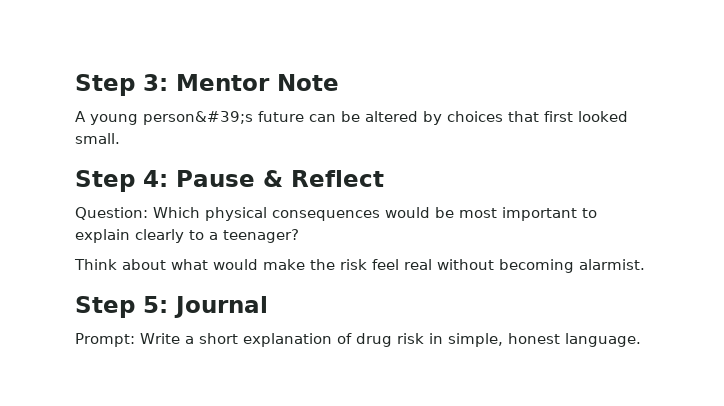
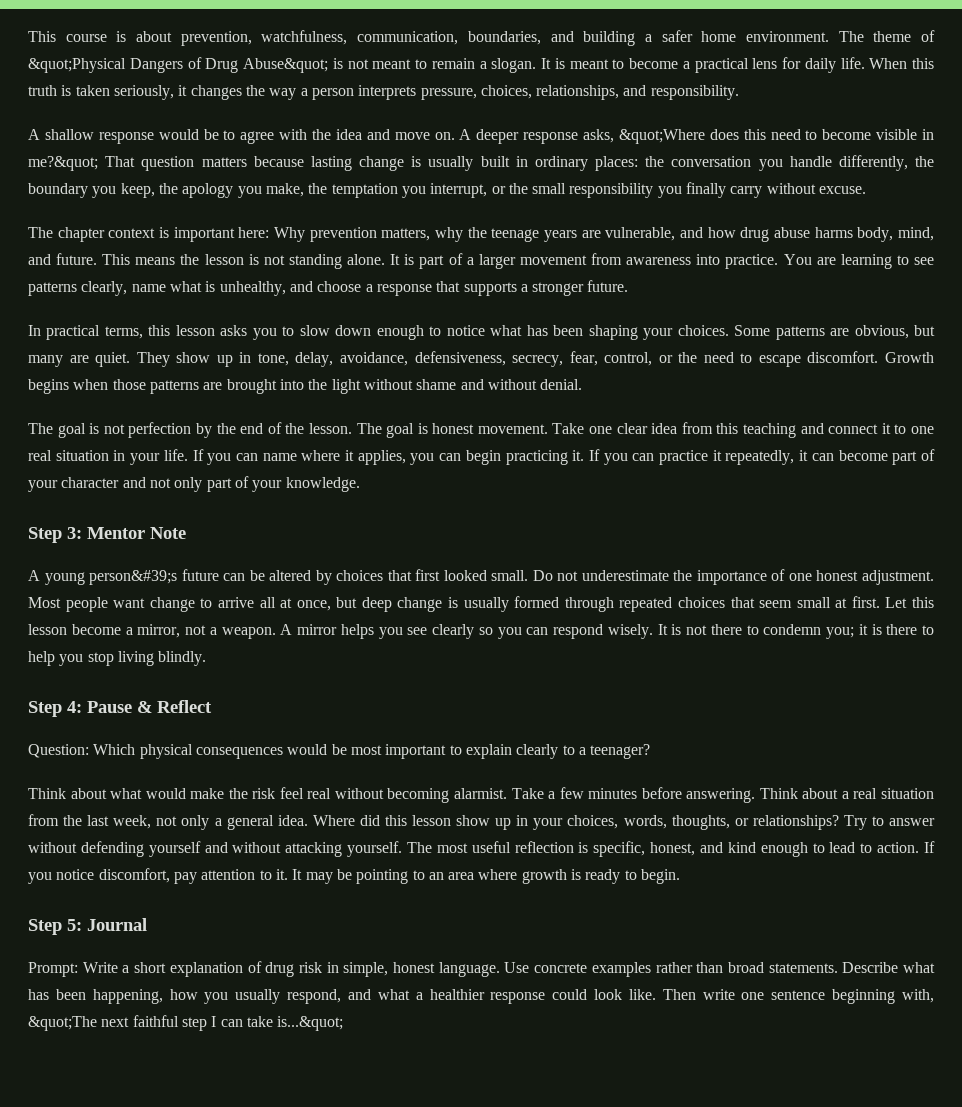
+ This course is about prevention, watchfulness, communication, boundaries, and building a safer home environment. The theme of &quot;Physical Dangers of Drug Abuse&quot; is not meant to remain a slogan. It is meant to become a practical lens for daily life. When this truth is taken seriously, it changes the way a person interprets pressure, choices, relationships, and responsibility.
+ A shallow response would be to agree with the idea and move on. A deeper response asks, &quot;Where does this need to become visible in me?&quot; That question matters because lasting change is usually built in ordinary places: the conversation you handle differently, the boundary you keep, the apology you make, the temptation you interrupt, or the small responsibility you finally carry without excuse.
+ The chapter context is important here: Why prevention matters, why the teenage years are vulnerable, and how drug abuse harms body, mind, and future. This means the lesson is not standing alone. It is part of a larger movement from awareness into practice. You are learning to see patterns clearly, name what is unhealthy, and choose a response that supports a stronger future.
+ In practical terms, this lesson asks you to slow down enough to notice what has been shaping your choices. Some patterns are obvious, but many are quiet. They show up in tone, delay, avoidance, defensiveness, secrecy, fear, control, or the need to escape discomfort. Growth begins when those patterns are brought into the light without shame and without denial.
+ The goal is not perfection by the end of the lesson. The goal is honest movement. Take one clear idea from this teaching and connect it to one real situation in your life. If you can name where it applies, you can begin practicing it. If you can practice it repeatedly, it can become part of your character and not only part of your knowledge.
+ Do not underestimate the importance of one honest adjustment. Most people want change to arrive all at once, but deep change is usually formed through repeated choices that seem small at first. Let this lesson become a mirror, not a weapon. A mirror helps you see clearly so you can respond wisely. It is not there to condemn you; it is there to help you stop living blindly.
+ Take a few minutes before answering. Think about a real situation from the last week, not only a general idea. Where did this lesson show up in your choices, words, thoughts, or relationships? Try to answer without defending yourself and without attacking yourself. The most useful reflection is specific, honest, and kind enough to lead to action. If you notice discomfort, pay attention to it. It may be pointing to an area where growth is ready to begin.
+ Use concrete examples rather than broad statements. Describe what has been happening, how you usually respond, and what a healthier response could look like. Then write one sentence beginning with, &quot;The next faithful step I can take is...&quot;

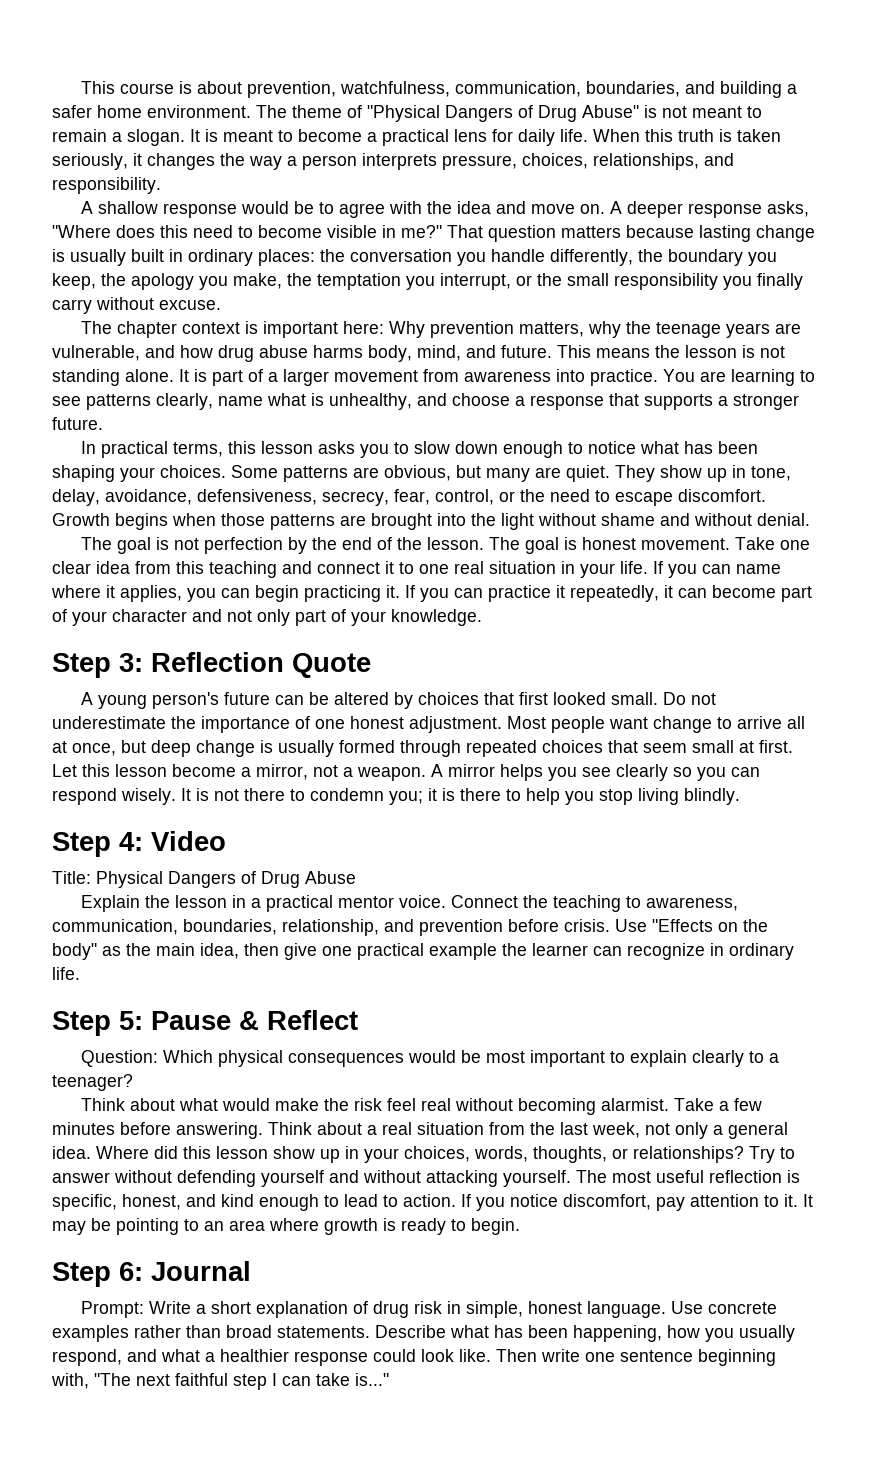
- The theme of &quot;Physical Dangers of Drug Abuse&quot; is not meant to remain a slogan.
+ The theme of "Physical Dangers of Drug Abuse" is not meant to remain a slogan.
- A deeper response asks, &quot;Where does this need to become visible in me?&quot; That question matters because lasting change is usually built in ordinary places: the conversation you handle differently, the boundary you keep, the apology you make, the temptation you interrupt, or the small responsibility you finally carry without excuse.
+ A deeper response asks, "Where does this need to become visible in me?" That question matters because lasting change is usually built in ordinary places: the conversation you handle differently, the boundary you keep, the apology you make, the temptation you interrupt, or the small responsibility you finally carry without excuse.
- Step 3: Mentor Note
+ Step 3: Reflection Quote
- A young person&#39;s future can be altered by choices that first looked small.
+ A young person's future can be altered by choices that first looked small.
- Step 4: Pause & Reflect
+ Step 4: Video
+ Title: Physical Dangers of Drug Abuse
+ Explain the lesson in a practical mentor voice. Connect the teaching to awareness, communication, boundaries, relationship, and prevention before crisis. Use "Effects on the body" as the main idea, then give one practical example the learner can recognize in ordinary life.
+ Step 5: Pause & Reflect
- Step 5: Journal
+ Step 6: Journal
- Then write one sentence beginning with, &quot;The next faithful step I can take is...&quot;
+ Then write one sentence beginning with, "The next faithful step I can take is..."

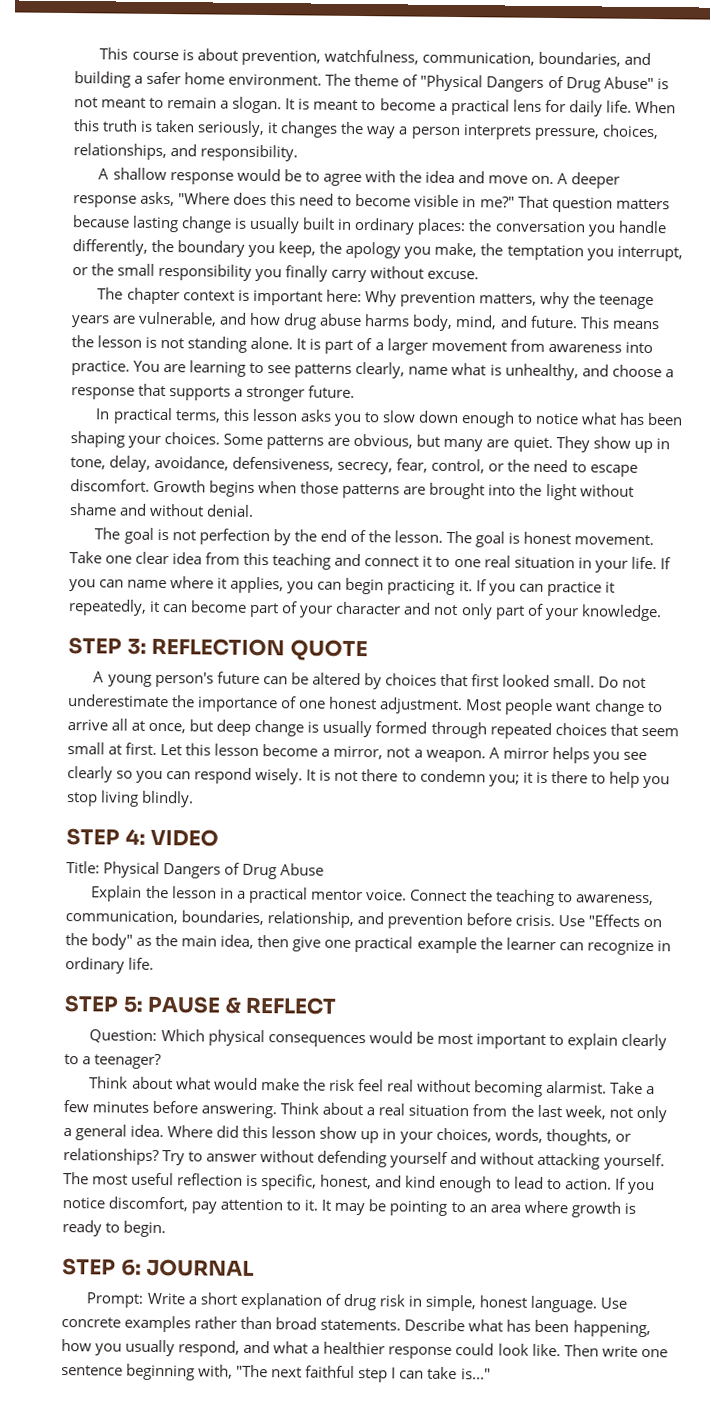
- Step 3: Reflection Quote
+ STEP 3: REFLECTION QUOTE
- Step 4: Video
+ STEP 4: VIDEO
- Step 5: Pause & Reflect
+ STEP 5: PAUSE & REFLECT
- Step 6: Journal
+ STEP 6: JOURNAL

